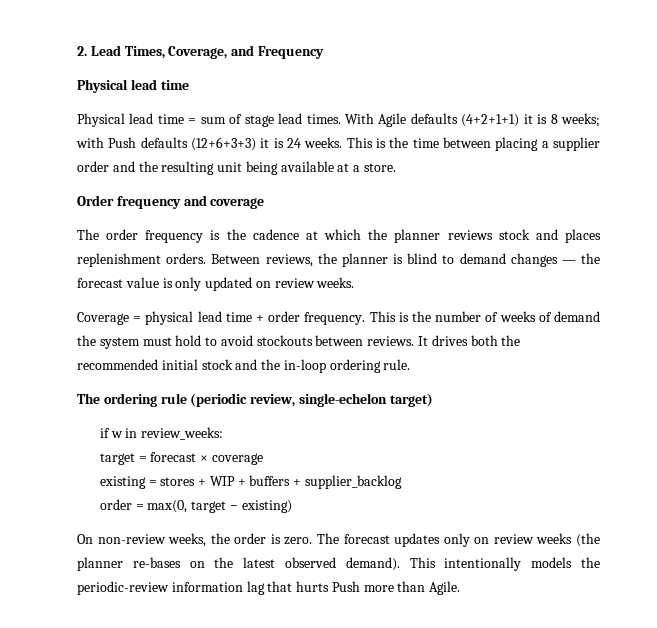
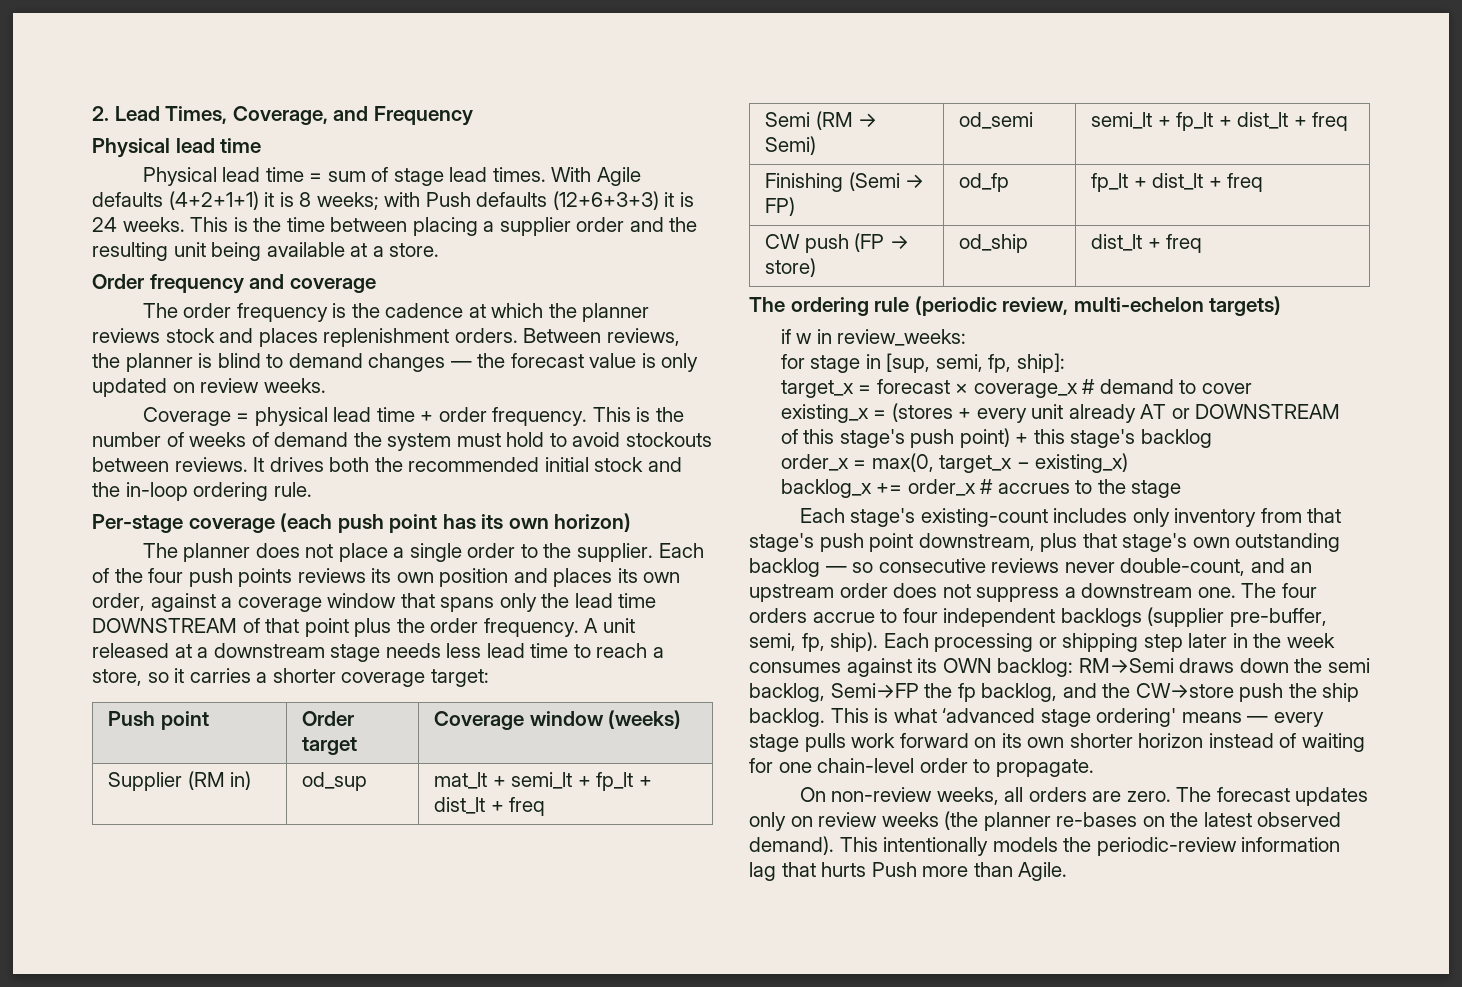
+ Per-stage coverage (each push point has its own horizon)
+ The planner does not place a single order to the supplier. Each of the four push points reviews its own position and places its own order, against a coverage window that spans only the lead time DOWNSTREAM of that point plus the order frequency. A unit released at a downstream stage needs less lead time to reach a store, so it carries a shorter coverage target:
+ Push point | Order target | Coverage window (weeks)
+ Supplier (RM in) | od_sup | mat_lt + semi_lt + fp_lt + dist_lt + freq
+ Semi (RM → Semi) | od_semi | semi_lt + fp_lt + dist_lt + freq
+ Finishing (Semi → FP) | od_fp | fp_lt + dist_lt + freq
+ CW push (FP → store) | od_ship | dist_lt + freq
- The ordering rule (periodic review, single-echelon target)
+ The ordering rule (periodic review, multi-echelon targets)
- target = forecast × coverage
- existing = stores + WIP + buffers + supplier_backlog
- order = max(0, target − existing)
+ for stage in [sup, semi, fp, ship]:
+ target_x = forecast × coverage_x # demand to cover
+ existing_x = (stores + every unit already AT or DOWNSTREAM
+ of this stage's push point) + this stage's backlog
+ order_x = max(0, target_x − existing_x)
+ backlog_x += order_x # accrues to the stage
+ Each stage's existing-count includes only inventory from that stage's push point downstream, plus that stage's own outstanding backlog — so consecutive reviews never double-count, and an upstream order does not suppress a downstream one. The four orders accrue to four independent backlogs (supplier pre-buffer, semi, fp, ship). Each processing or shipping step later in the week consumes against its OWN backlog: RM→Semi draws down the semi backlog, Semi→FP the fp backlog, and the CW→store push the ship backlog. This is what ‘advanced stage ordering' means — every stage pulls work forward on its own shorter horizon instead of waiting for one chain-level order to propagate.
- On non-review weeks, the order is zero.
+ On non-review weeks, all orders are zero.

